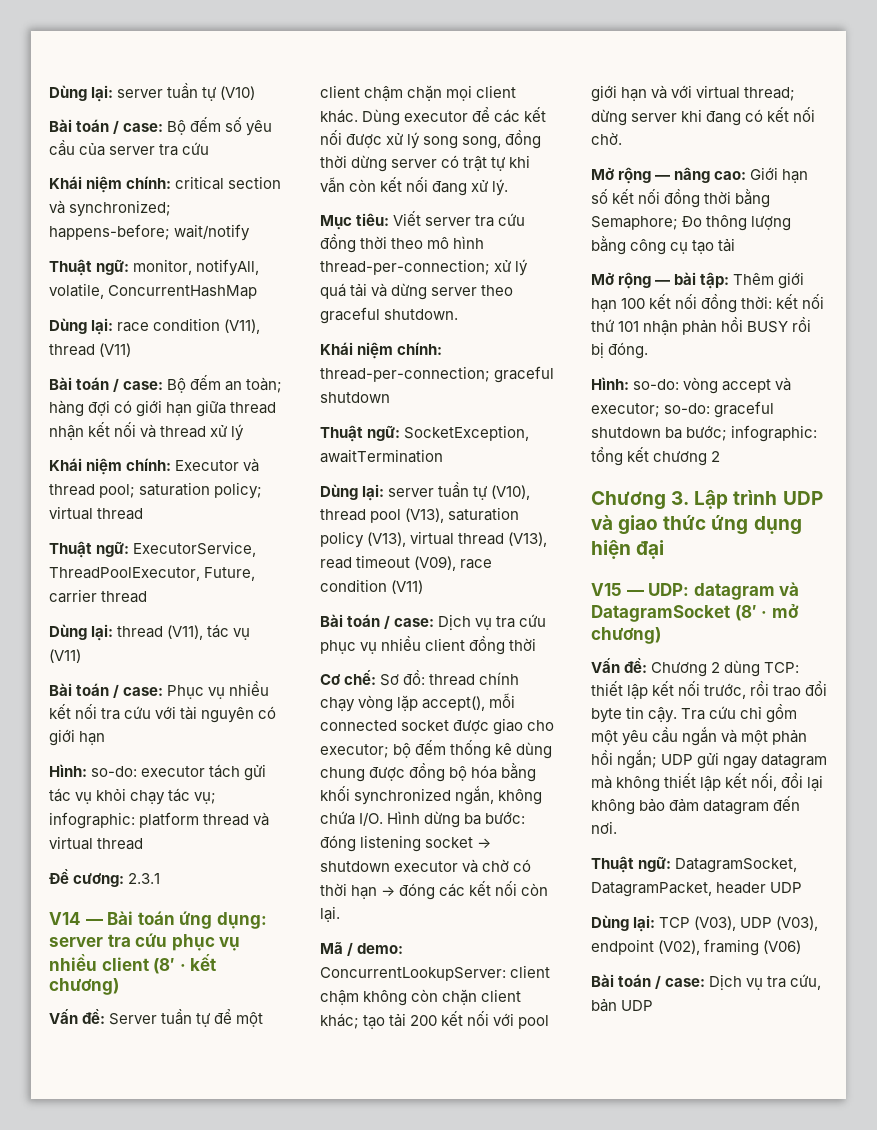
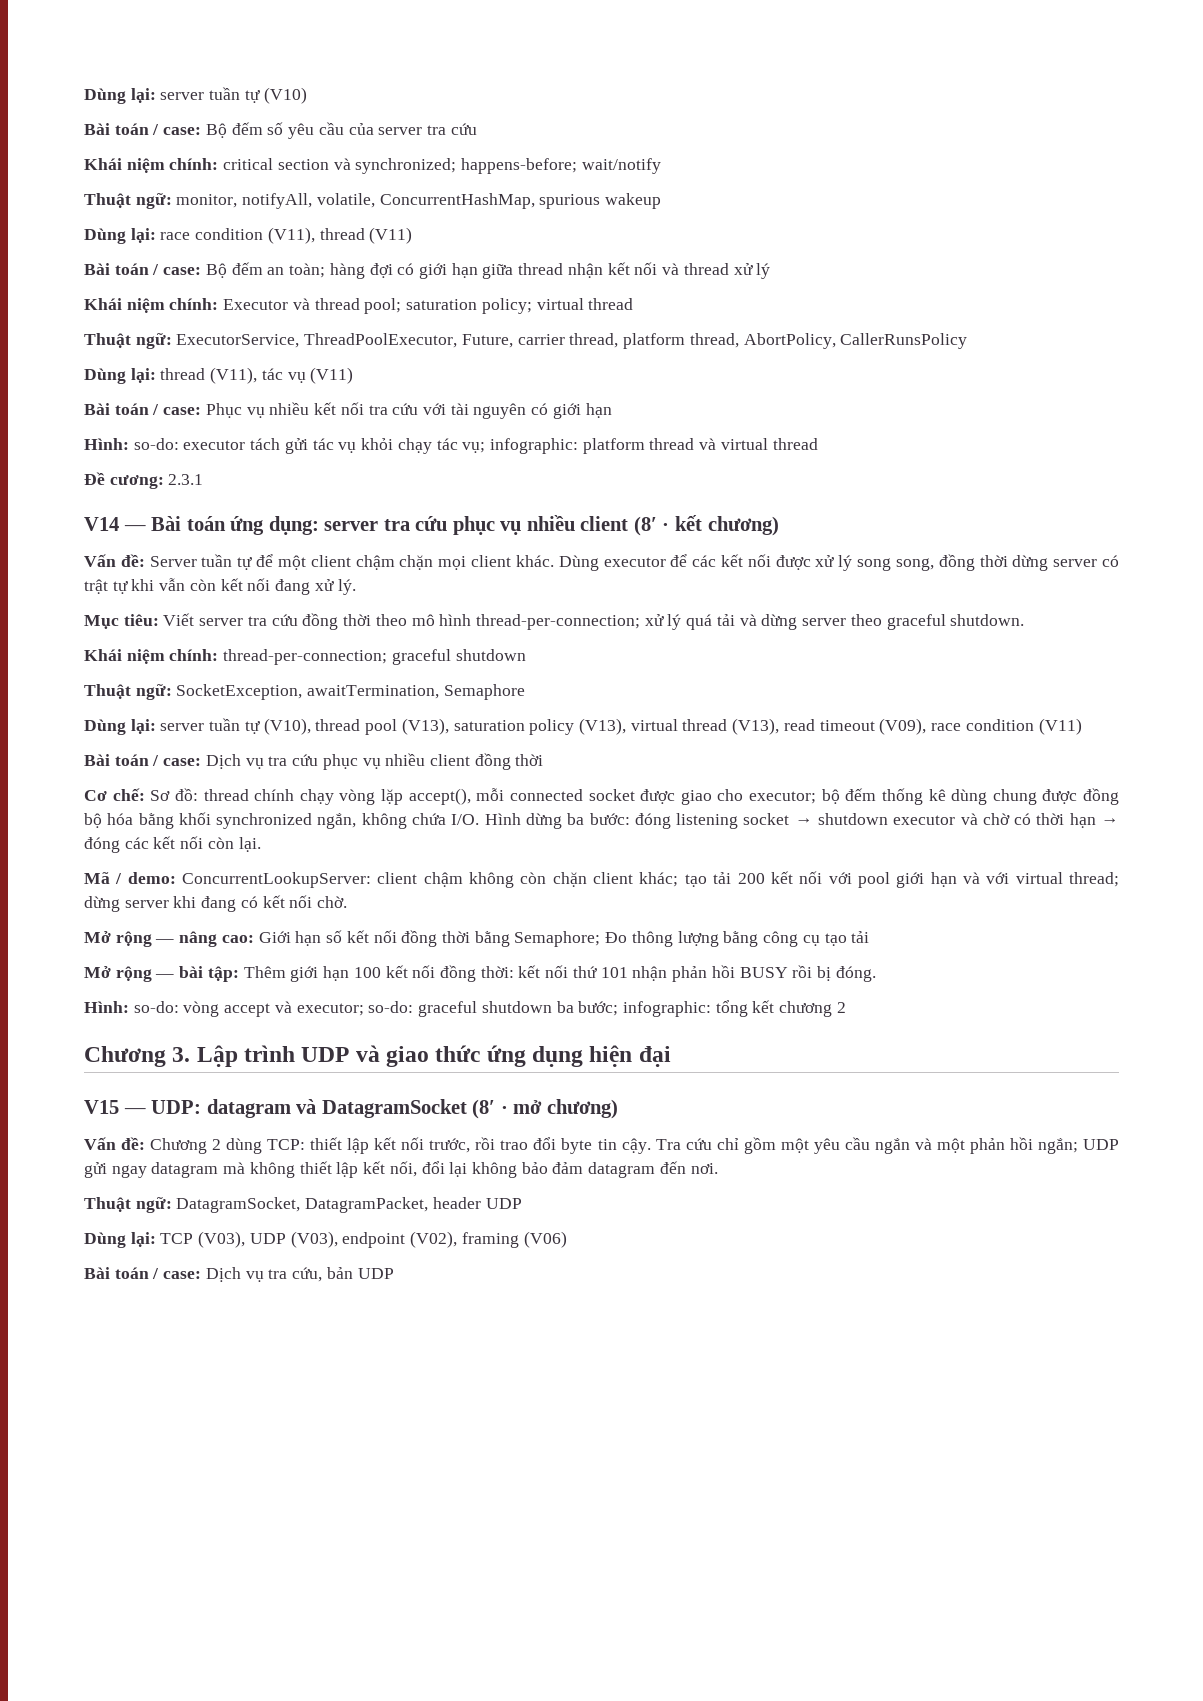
- Thuật ngữ: monitor, notifyAll, volatile, ConcurrentHashMap
+ Thuật ngữ: monitor, notifyAll, volatile, ConcurrentHashMap, spurious wakeup
- Thuật ngữ: ExecutorService, ThreadPoolExecutor, Future, carrier thread
+ Thuật ngữ: ExecutorService, ThreadPoolExecutor, Future, carrier thread, platform thread, AbortPolicy, CallerRunsPolicy
- Thuật ngữ: SocketException, awaitTermination
+ Thuật ngữ: SocketException, awaitTermination, Semaphore

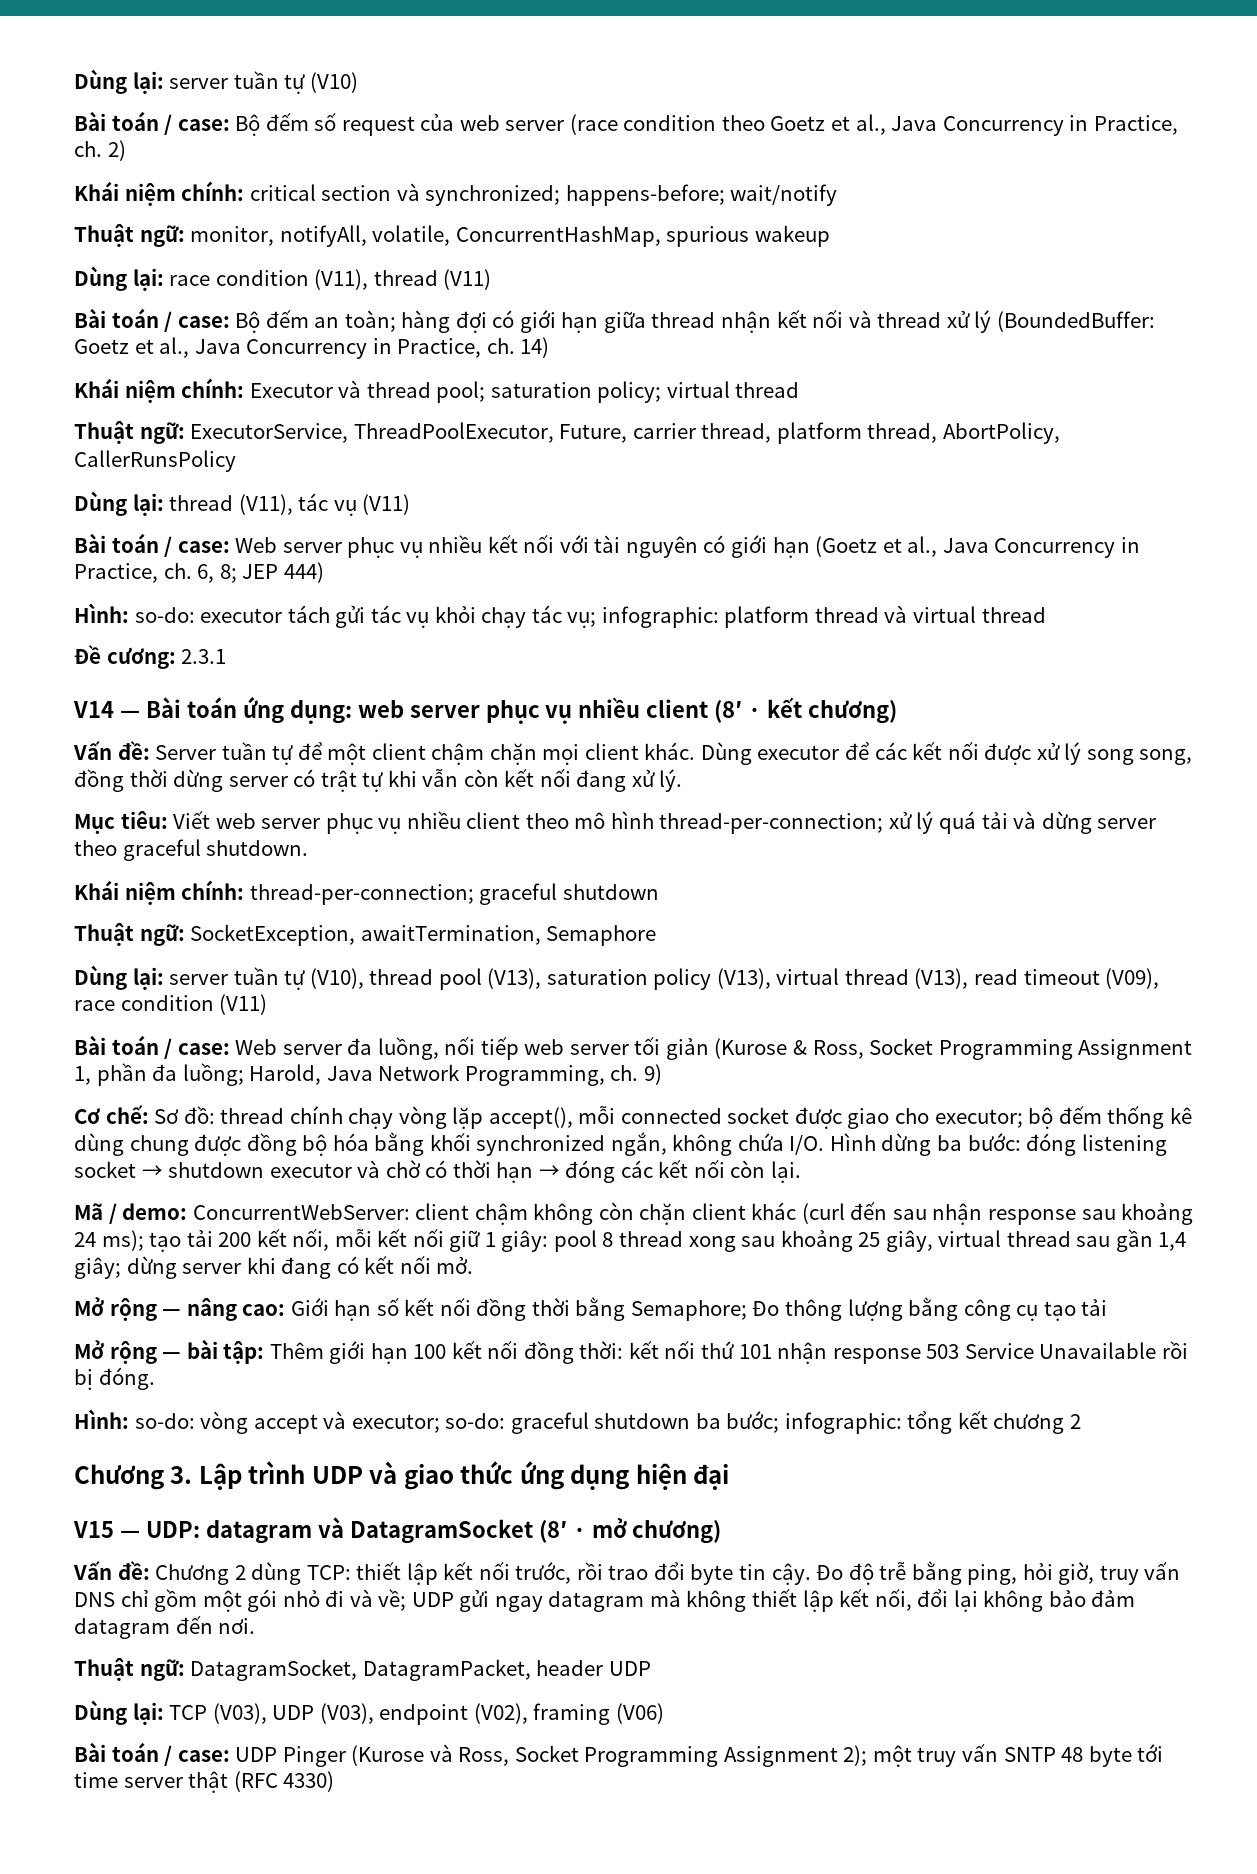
- Bài toán / case: Bộ đếm số yêu cầu của server tra cứu
+ Bài toán / case: Bộ đếm số request của web server (race condition theo Goetz et al., Java Concurrency in Practice, ch. 2)
- Bài toán / case: Bộ đếm an toàn; hàng đợi có giới hạn giữa thread nhận kết nối và thread xử lý
+ Bài toán / case: Bộ đếm an toàn; hàng đợi có giới hạn giữa thread nhận kết nối và thread xử lý (BoundedBuffer: Goetz et al., Java Concurrency in Practice, ch. 14)
- Bài toán / case: Phục vụ nhiều kết nối tra cứu với tài nguyên có giới hạn
+ Bài toán / case: Web server phục vụ nhiều kết nối với tài nguyên có giới hạn (Goetz et al., Java Concurrency in Practice, ch. 6, 8; JEP 444)
- V14 — Bài toán ứng dụng: server tra cứu phục vụ nhiều client (8′ · kết chương)
+ V14 — Bài toán ứng dụng: web server phục vụ nhiều client (8′ · kết chương)
- Mục tiêu: Viết server tra cứu đồng thời theo mô hình thread-per-connection; xử lý quá tải và dừng server theo graceful shutdown.
+ Mục tiêu: Viết web server phục vụ nhiều client theo mô hình thread-per-connection; xử lý quá tải và dừng server theo graceful shutdown.
- Bài toán / case: Dịch vụ tra cứu phục vụ nhiều client đồng thời
+ Bài toán / case: Web server đa luồng, nối tiếp web server tối giản (Kurose & Ross, Socket Programming Assignment 1, phần đa luồng; Harold, Java Network Programming, ch. 9)
- Mã / demo: ConcurrentLookupServer: client chậm không còn chặn client khác; tạo tải 200 kết nối với pool giới hạn và với virtual thread; dừng server khi đang có kết nối chờ.
+ Mã / demo: ConcurrentWebServer: client chậm không còn chặn client khác (curl đến sau nhận response sau khoảng 24 ms); tạo tải 200 kết nối, mỗi kết nối giữ 1 giây: pool 8 thread xong sau khoảng 25 giây, virtual thread sau gần 1,4 giây; dừng server khi đang có kết nối mở.
- Mở rộng — bài tập: Thêm giới hạn 100 kết nối đồng thời: kết nối thứ 101 nhận phản hồi BUSY rồi bị đóng.
+ Mở rộng — bài tập: Thêm giới hạn 100 kết nối đồng thời: kết nối thứ 101 nhận response 503 Service Unavailable rồi bị đóng.
- Tra cứu chỉ gồm một yêu cầu ngắn và một phản hồi ngắn; UDP gửi ngay datagram mà không thiết lập kết nối, đổi lại không bảo đảm datagram đến nơi.
+ Đo độ trễ bằng ping, hỏi giờ, truy vấn DNS chỉ gồm một gói nhỏ đi và về; UDP gửi ngay datagram mà không thiết lập kết nối, đổi lại không bảo đảm datagram đến nơi.
- Bài toán / case: Dịch vụ tra cứu, bản UDP
+ Bài toán / case: UDP Pinger (Kurose và Ross, Socket Programming Assignment 2); một truy vấn SNTP 48 byte tới time server thật (RFC 4330)

